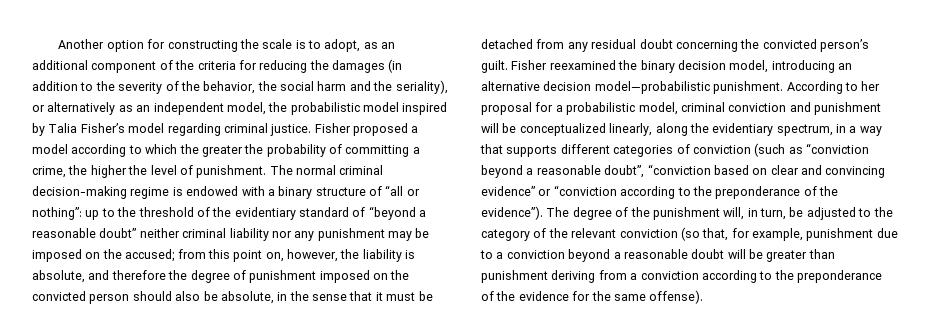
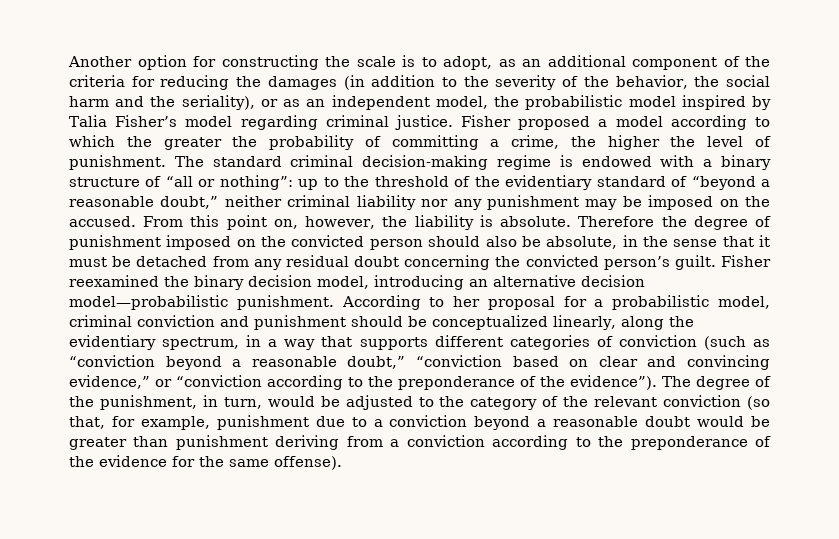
- Another option for constructing the scale is to adopt, as an additional component of the criteria for reducing the damages (in addition to the severity of the behavior, the social harm and the seriality), or alternatively as an independent model, the probabilistic model inspired by Talia Fisher’s model regarding criminal justice.
+ Another option for constructing the scale is to adopt, as an additional component of the criteria for reducing the damages (in addition to the severity of the behavior, the social harm and the seriality), or as an independent model, the probabilistic model inspired by Talia Fisher’s model regarding criminal justice.
- The normal criminal decision-making regime is endowed with a binary structure of “all or nothing”:
+ The standard criminal decision-making regime is endowed with a binary structure of “all or nothing”:
- up to the threshold of the evidentiary standard of “beyond a reasonable doubt” neither criminal liability nor any punishment may be imposed on the accused; from this point on, however, the liability is absolute, and therefore the degree of punishment imposed on the convicted person should also be absolute, in the sense that it must be detached from any residual doubt concerning the convicted person’s guilt.
+ up to the threshold of the evidentiary standard of “beyond a reasonable doubt,” neither criminal liability nor any punishment may be imposed on the accused. From this point on, however, the liability is absolute. Therefore the degree of punishment imposed on the convicted person should also be absolute, in the sense that it must be detached from any residual doubt concerning the convicted person’s guilt.
- According to her proposal for a probabilistic model, criminal conviction and punishment will be conceptualized linearly, along the evidentiary spectrum, in a way that supports different categories of conviction (such as “conviction beyond a reasonable doubt”, “conviction based on clear and convincing evidence” or “conviction according to the preponderance of the evidence”).
+ According to her proposal for a probabilistic model, criminal conviction and punishment should be conceptualized linearly, along the evidentiary spectrum, in a way that supports different categories of conviction (such as “conviction beyond a reasonable doubt,” “conviction based on clear and convincing evidence,” or “conviction according to the preponderance of the evidence”).
- The degree of the punishment will, in turn, be adjusted to the category of the relevant conviction (so that, for example, punishment due to a conviction beyond a reasonable doubt will be greater than punishment deriving from a conviction according to the preponderance of the evidence for the same offense).
+ The degree of the punishment, in turn, would be adjusted to the category of the relevant conviction (so that, for example, punishment due to a conviction beyond a reasonable doubt would be greater than punishment deriving from a conviction according to the preponderance of the evidence for the same offense).

